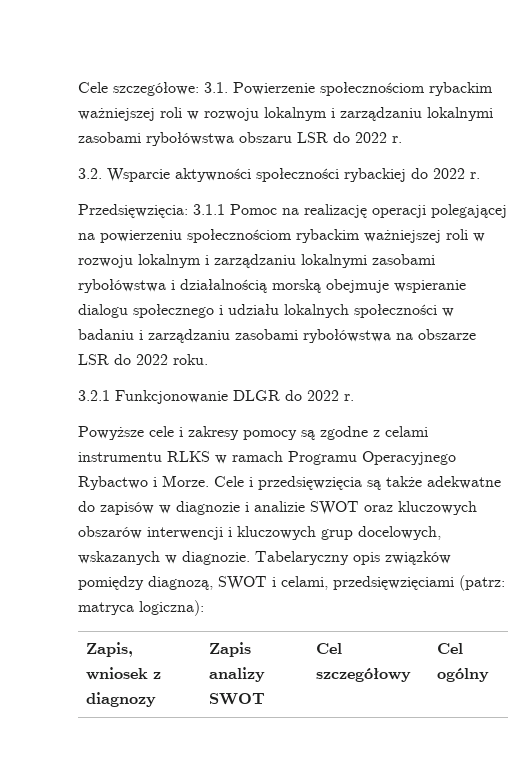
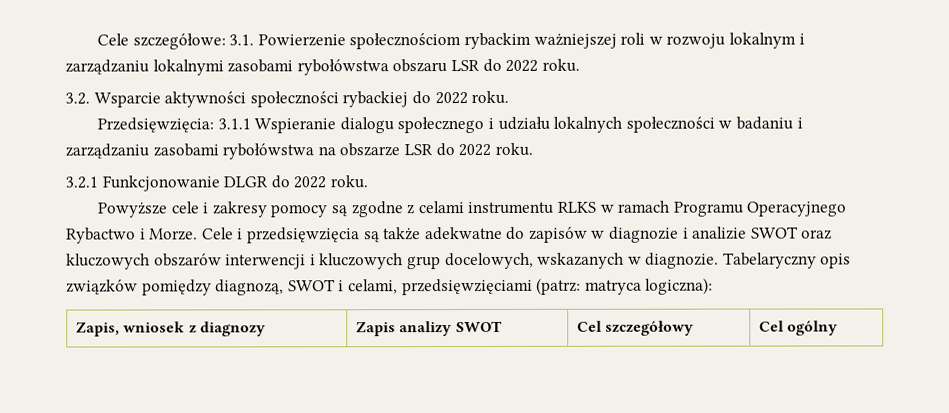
- Cele szczegółowe: 3.1. Powierzenie społecznościom rybackim ważniejszej roli w rozwoju lokalnym i zarządzaniu lokalnymi zasobami rybołówstwa obszaru LSR do 2022 r.
+ Cele szczegółowe: 3.1. Powierzenie społecznościom rybackim ważniejszej roli w rozwoju lokalnym i zarządzaniu lokalnymi zasobami rybołówstwa obszaru LSR do 2022 roku.
- 3.2. Wsparcie aktywności społeczności rybackiej do 2022 r.
+ 3.2. Wsparcie aktywności społeczności rybackiej do 2022 roku.
- Przedsięwzięcia: 3.1.1 Pomoc na realizację operacji polegającej na powierzeniu społecznościom rybackim ważniejszej roli w rozwoju lokalnym i zarządzaniu lokalnymi zasobami rybołówstwa i działalnością morską obejmuje wspieranie dialogu społecznego i udziału lokalnych społeczności w badaniu i zarządzaniu zasobami rybołówstwa na obszarze LSR do 2022 roku.
+ Przedsięwzięcia: 3.1.1 Wspieranie dialogu społecznego i udziału lokalnych społeczności w badaniu i zarządzaniu zasobami rybołówstwa na obszarze LSR do 2022 roku.
- 3.2.1 Funkcjonowanie DLGR do 2022 r.
+ 3.2.1 Funkcjonowanie DLGR do 2022 roku.

